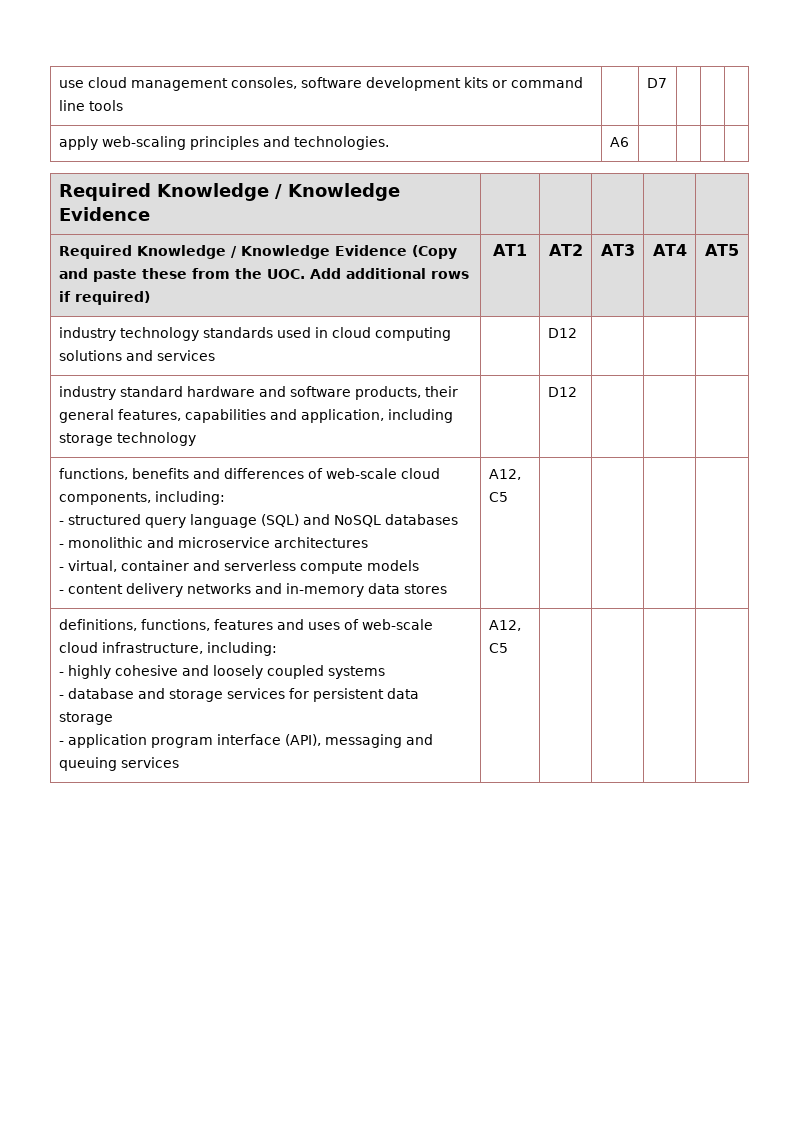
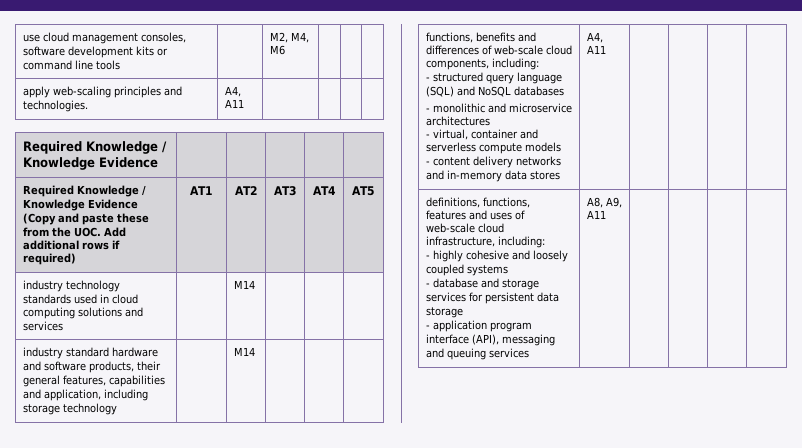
- use cloud management consoles, software development kits or command line tools | | D7 | | |
+ use cloud management consoles, software development kits or command line tools | | M2, M4, M6 | | |
- apply web-scaling principles and technologies. | A6 | | | |
+ apply web-scaling principles and technologies. | A4, A11 | | | |
- industry technology standards used in cloud computing solutions and services | | D12 | | |
+ industry technology standards used in cloud computing solutions and services | | M14 | | |
- industry standard hardware and software products, their general features, capabilities and application, including storage technology | | D12 | | |
+ industry standard hardware and software products, their general features, capabilities and application, including storage technology | | M14 | | |
  functions, benefits and differences of web-scale cloud components, including:
  - structured query language (SQL) and NoSQL databases
  - monolithic and microservice architectures
  - virtual, container and serverless compute models
- - content delivery networks and in-memory data stores | A12, C5 | | | |
+ - content delivery networks and in-memory data stores | A4, A11 | | | |
  definitions, functions, features and uses of web-scale cloud infrastructure, including:
  - highly cohesive and loosely coupled systems
  - database and storage services for persistent data storage
- - application program interface (API), messaging and queuing services | A12, C5 | | | |
+ - application program interface (API), messaging and queuing services | A8, A9, A11 | | | |

